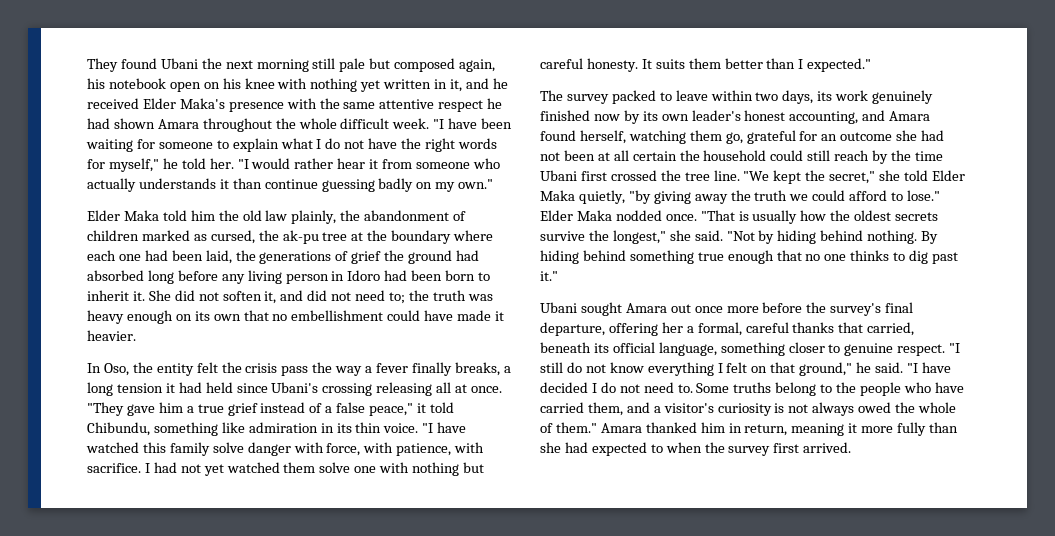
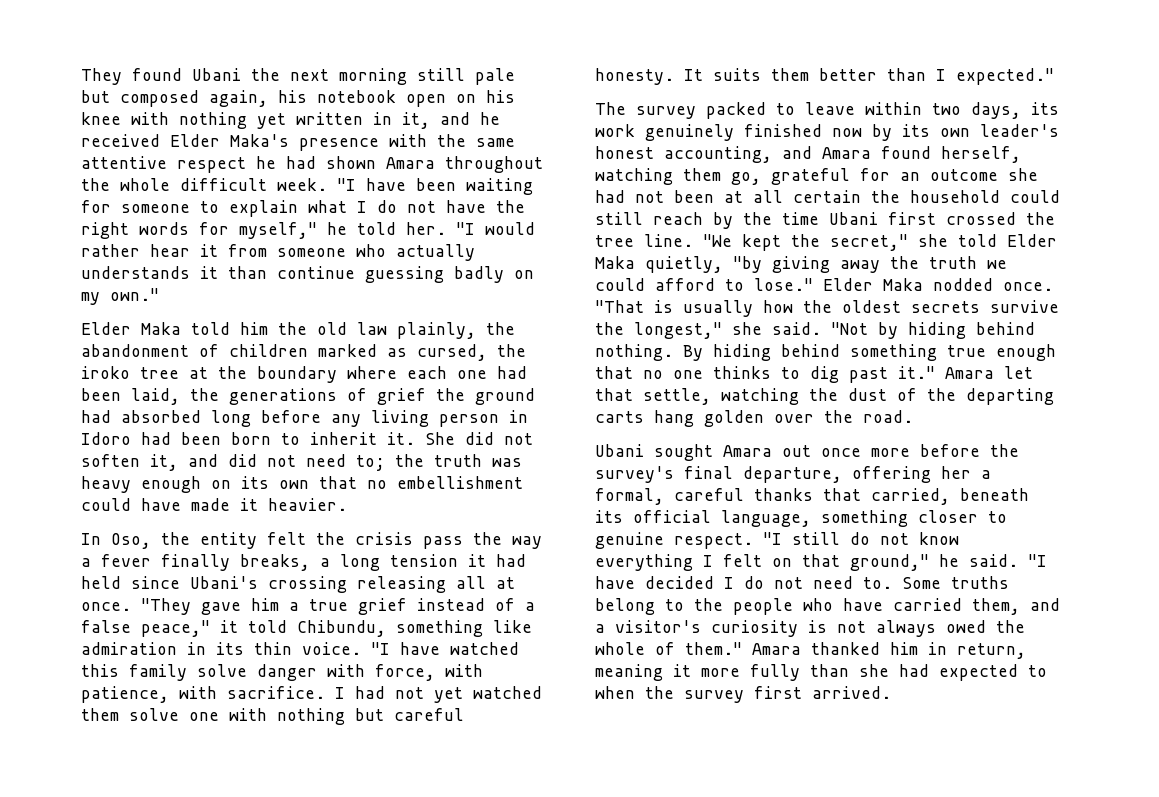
- Elder Maka told him the old law plainly, the abandonment of children marked as cursed, the ak-pu tree at the boundary where each one had been laid, the generations of grief the ground had absorbed long before any living person in Idoro had been born to inherit it.
+ Elder Maka told him the old law plainly, the abandonment of children marked as cursed, the iroko tree at the boundary where each one had been laid, the generations of grief the ground had absorbed long before any living person in Idoro had been born to inherit it.
+ Amara let that settle, watching the dust of the departing carts hang golden over the road.

